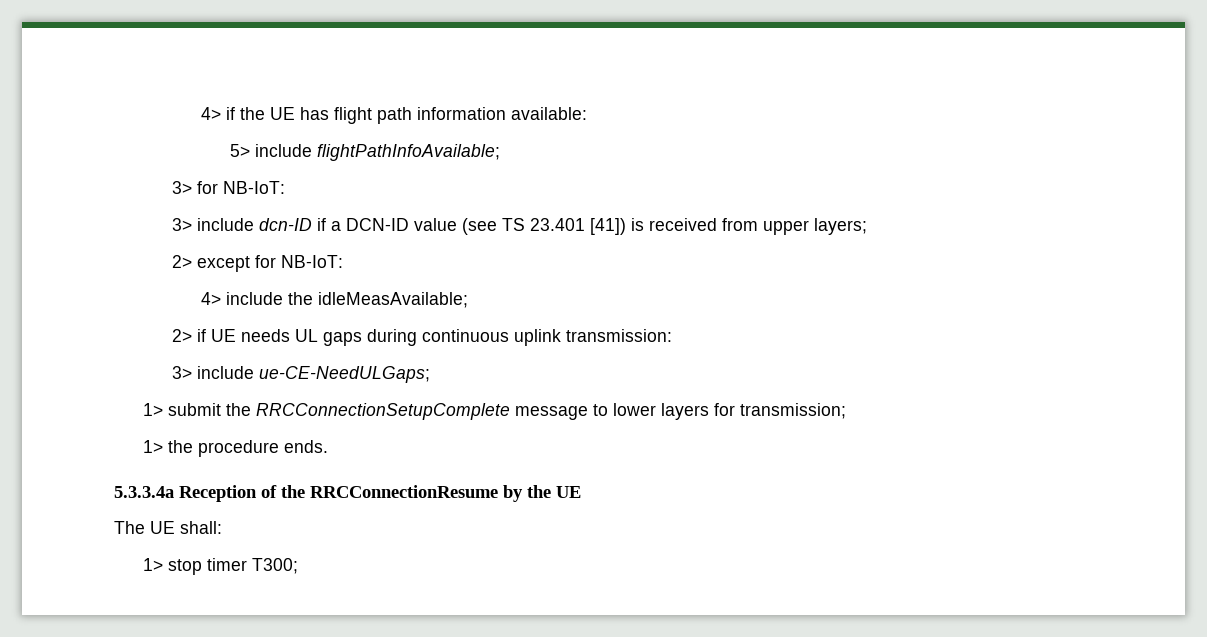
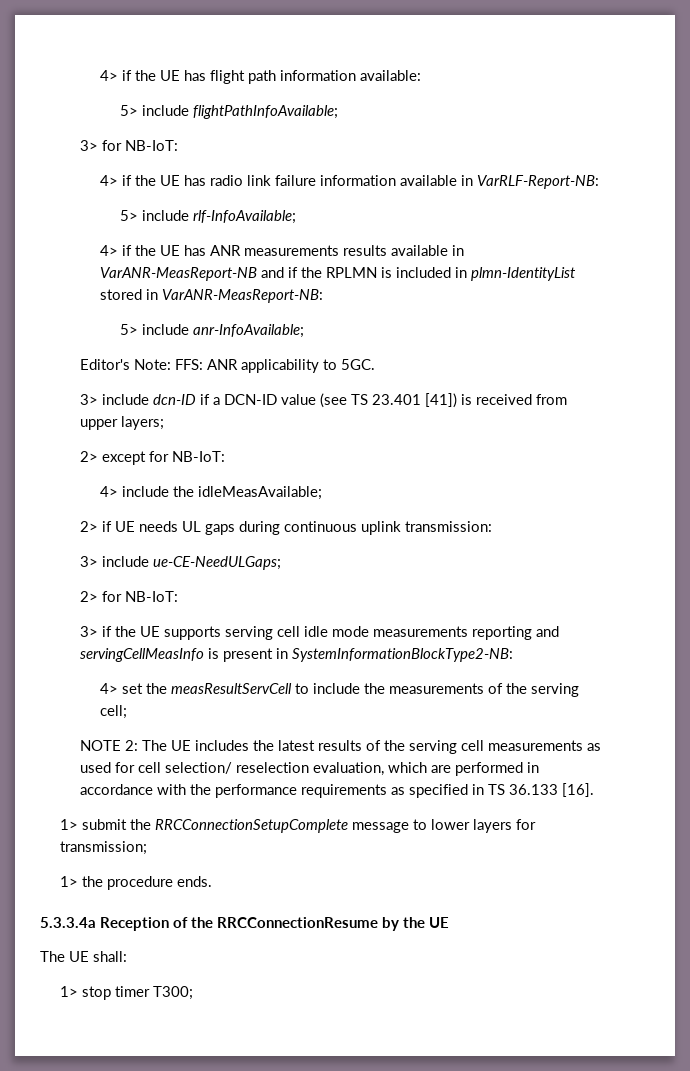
+ 4> if the UE has radio link failure information available in VarRLF-Report-NB:
+ 5> include rlf-InfoAvailable;
+ 4> if the UE has ANR measurements results available in VarANR-MeasReport-NB and if the RPLMN is included in plmn-IdentityList stored in VarANR-MeasReport-NB:
+ 5> include anr-InfoAvailable;
+ Editor's Note: FFS: ANR applicability to 5GC.
+ 2> for NB-IoT:
+ 3> if the UE supports serving cell idle mode measurements reporting and servingCellMeasInfo is present in SystemInformationBlockType2-NB:
+ 4> set the measResultServCell to include the measurements of the serving cell;
+ NOTE 2: The UE includes the latest results of the serving cell measurements as used for cell selection/ reselection evaluation, which are performed in accordance with the performance requirements as specified in TS 36.133 [16].

